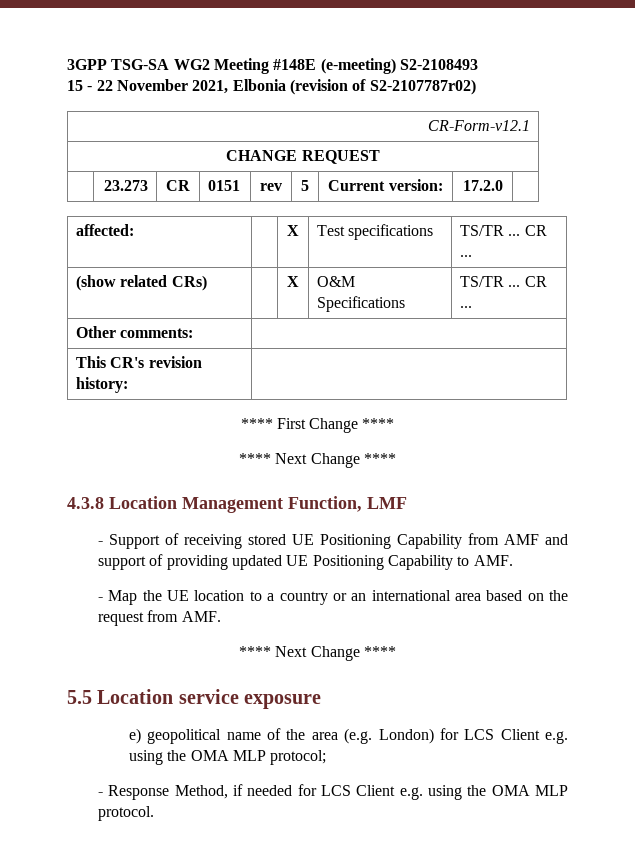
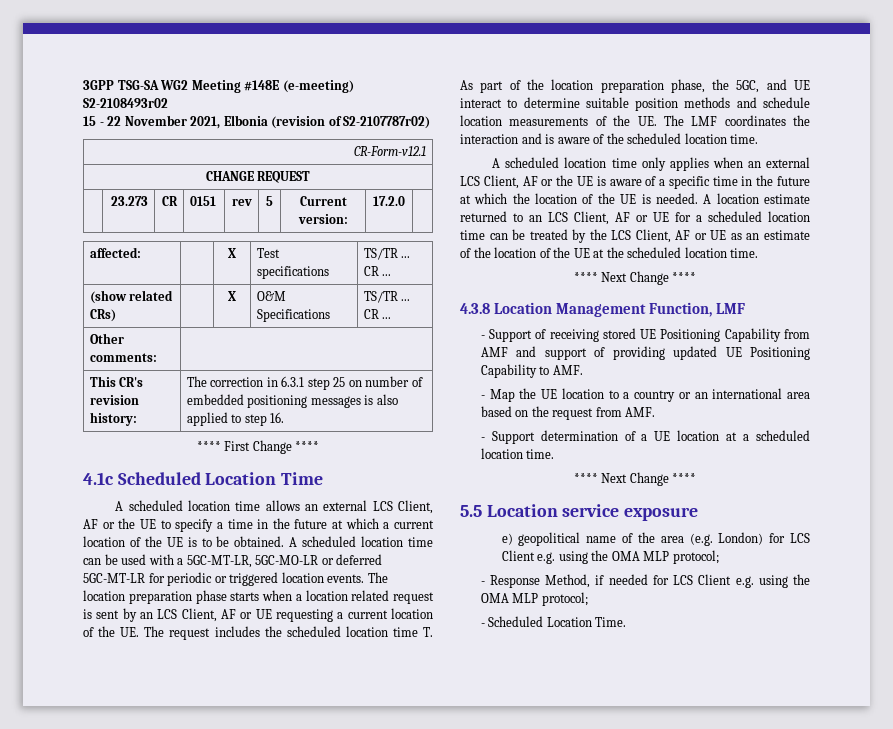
- 3GPP TSG-SA WG2 Meeting #148E (e-meeting) S2-2108493
+ 3GPP TSG-SA WG2 Meeting #148E (e-meeting) S2-2108493r02
- This CR's revision history: |
+ This CR's revision history: | The correction in 6.3.1 step 25 on number of embedded positioning messages is also applied to step 16.
  **** First Change ****
+ 4.1c Scheduled Location Time
+ A scheduled location time allows an external LCS Client, AF or the UE to specify a time in the future at which a current location of the UE is to be obtained. A scheduled location time can be used with a 5GC-MT-LR, 5GC-MO-LR or deferred 5GC-MT-LR for periodic or triggered location events. The location preparation phase starts when a location related request is sent by an LCS Client, AF or UE requesting a current location of the UE. The request includes the scheduled location time T. As part of the location preparation phase, the 5GC, and UE interact to determine suitable position methods and schedule location measurements of the UE. The LMF coordinates the interaction and is aware of the scheduled location time.
+ A scheduled location time only applies when an external LCS Client, AF or the UE is aware of a specific time in the future at which the location of the UE is needed. A location estimate returned to an LCS Client, AF or UE for a scheduled location time can be treated by the LCS Client, AF or UE as an estimate of the location of the UE at the scheduled location time.
+ - Support determination of a UE location at a scheduled location time.
- - Response Method, if needed for LCS Client e.g. using the OMA MLP protocol.
+ - Response Method, if needed for LCS Client e.g. using the OMA MLP protocol;
+ - Scheduled Location Time.

